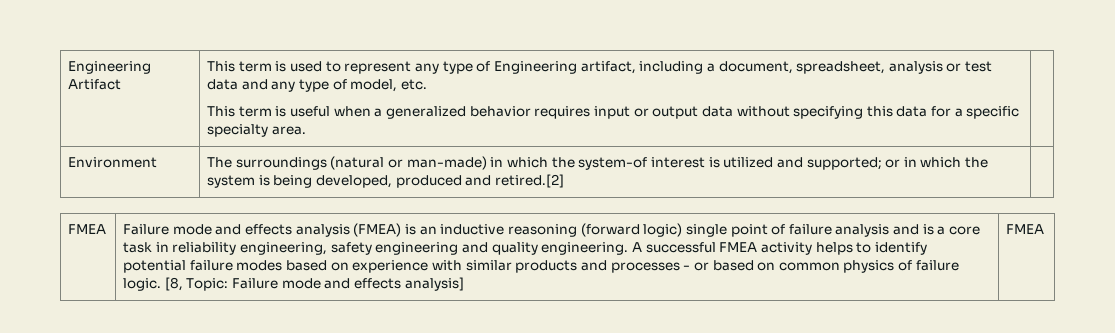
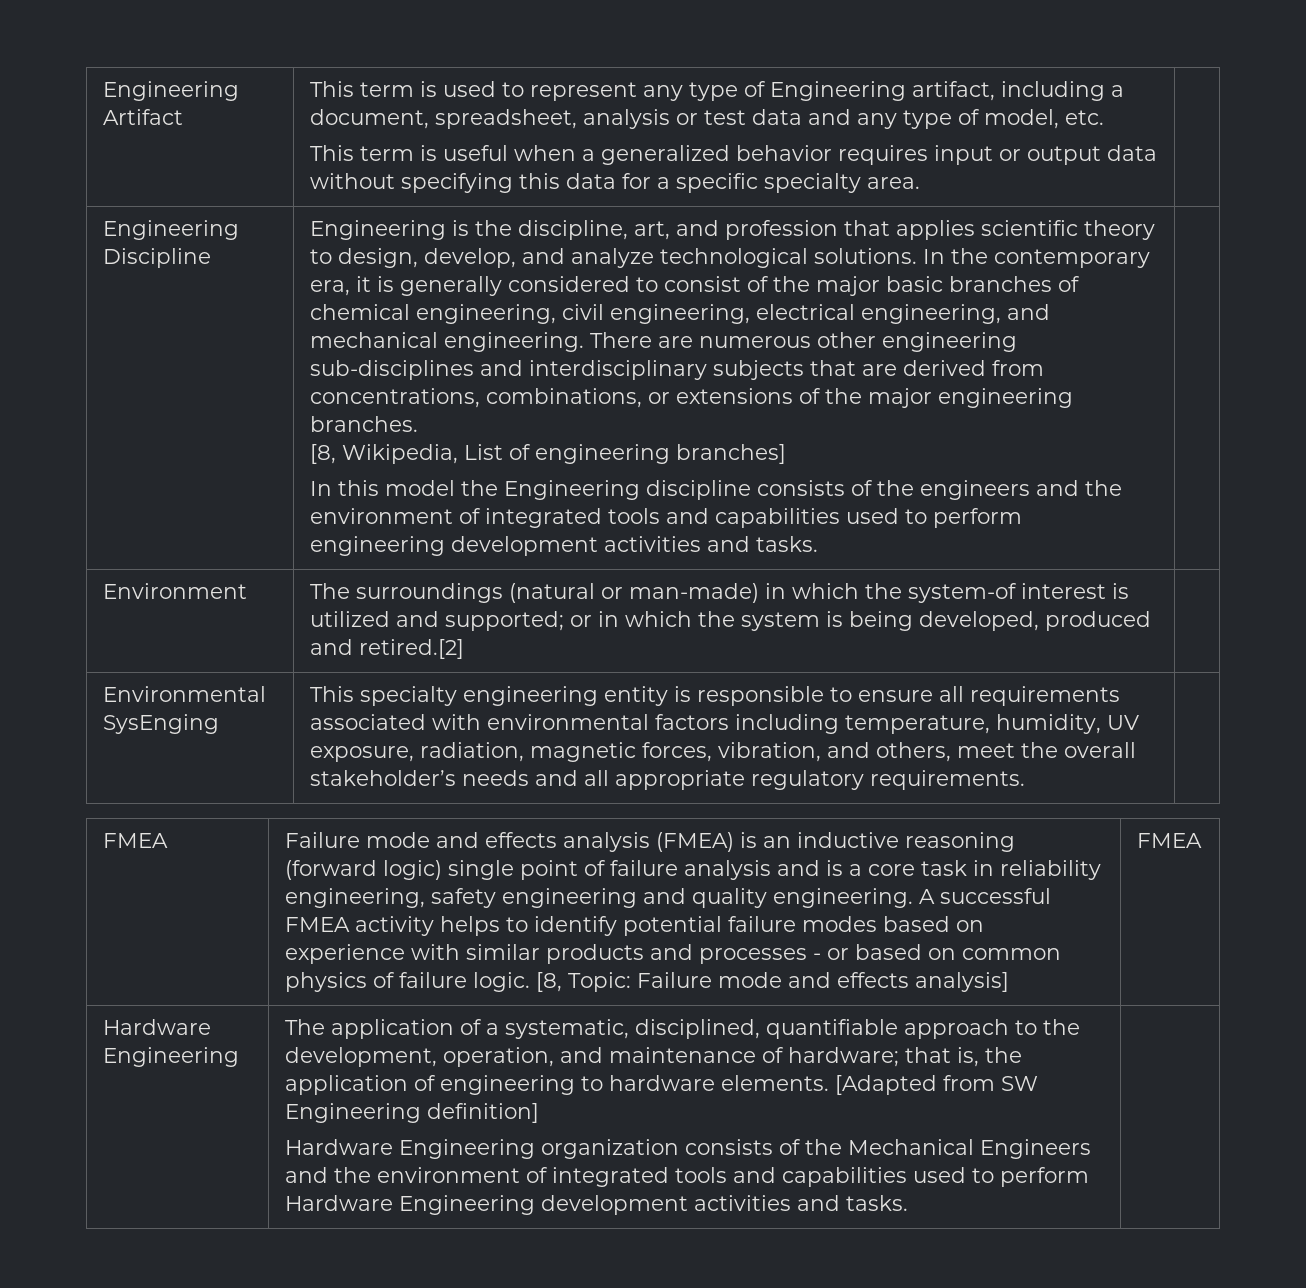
+ Engineering Discipline | Engineering is the discipline, art, and profession that applies scientific theory to design, develop, and analyze technological solutions. In the contemporary era, it is generally considered to consist of the major basic branches of chemical engineering, civil engineering, electrical engineering, and mechanical engineering. There are numerous other engineering sub-disciplines and interdisciplinary subjects that are derived from concentrations, combinations, or extensions of the major engineering branches.
+ [8, Wikipedia, List of engineering branches]
+ In this model the Engineering discipline consists of the engineers and the environment of integrated tools and capabilities used to perform engineering development activities and tasks.
+ Environmental SysEnging | This specialty engineering entity is responsible to ensure all requirements associated with environmental factors including temperature, humidity, UV exposure, radiation, magnetic forces, vibration, and others, meet the overall stakeholder’s needs and all appropriate regulatory requirements. |
+ Hardware Engineering | The application of a systematic, disciplined, quantifiable approach to the development, operation, and maintenance of hardware; that is, the application of engineering to hardware elements. [Adapted from SW Engineering definition]
+ Hardware Engineering organization consists of the Mechanical Engineers and the environment of integrated tools and capabilities used to perform Hardware Engineering development activities and tasks.

